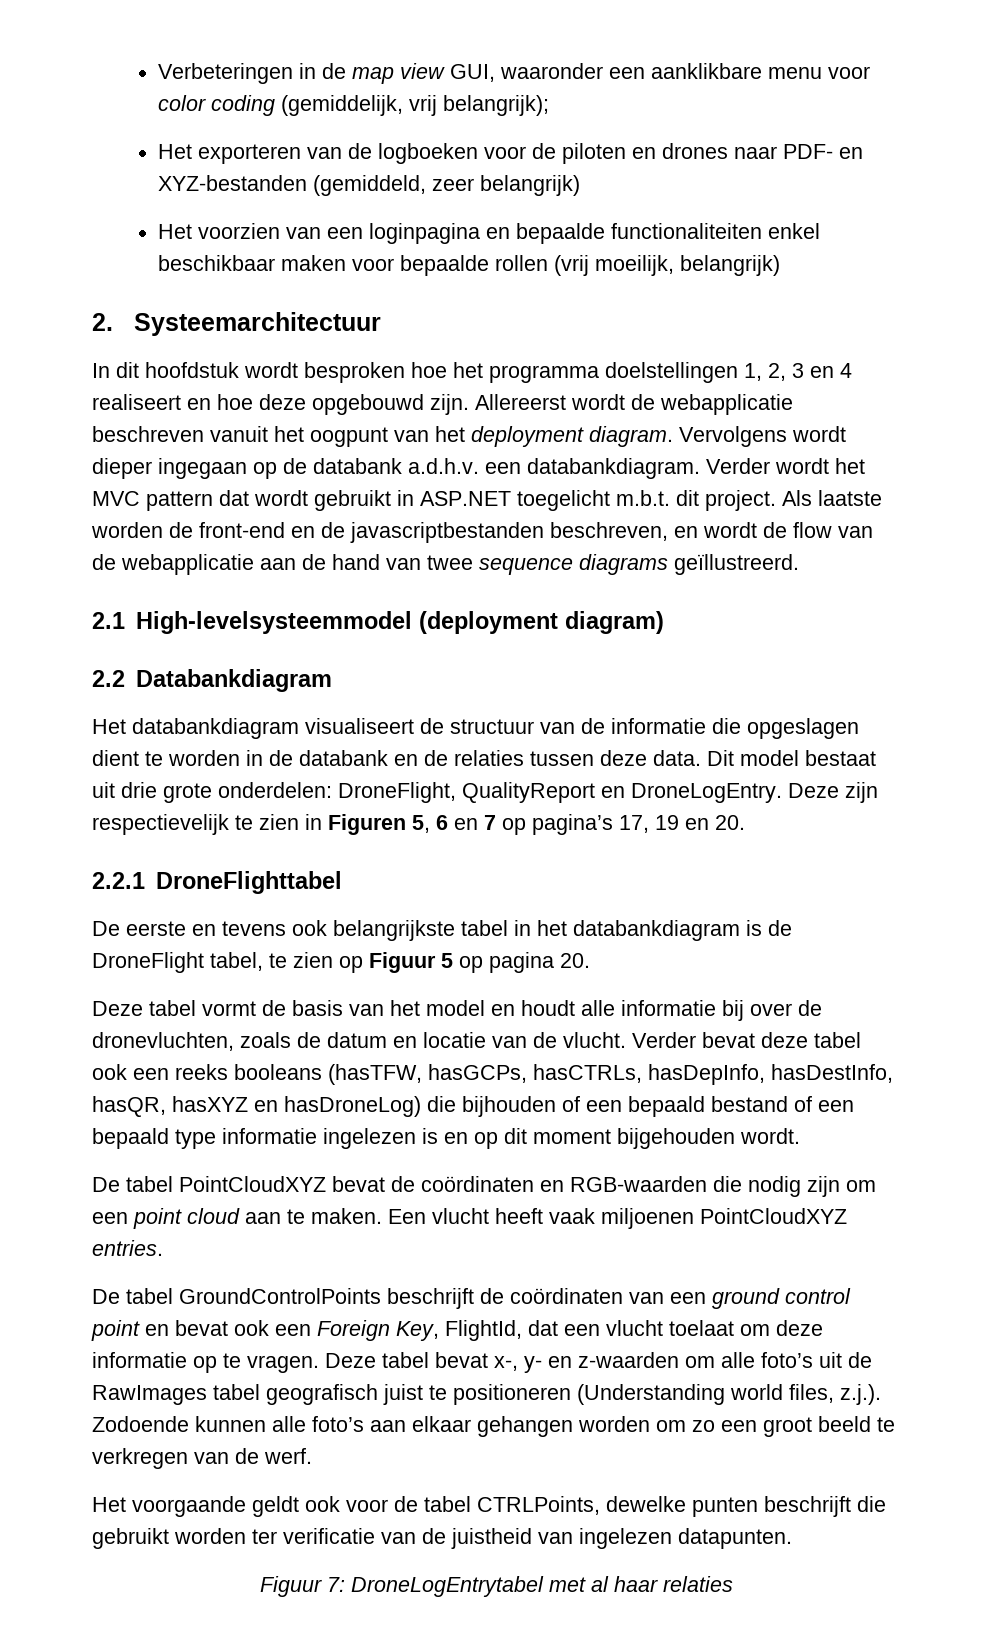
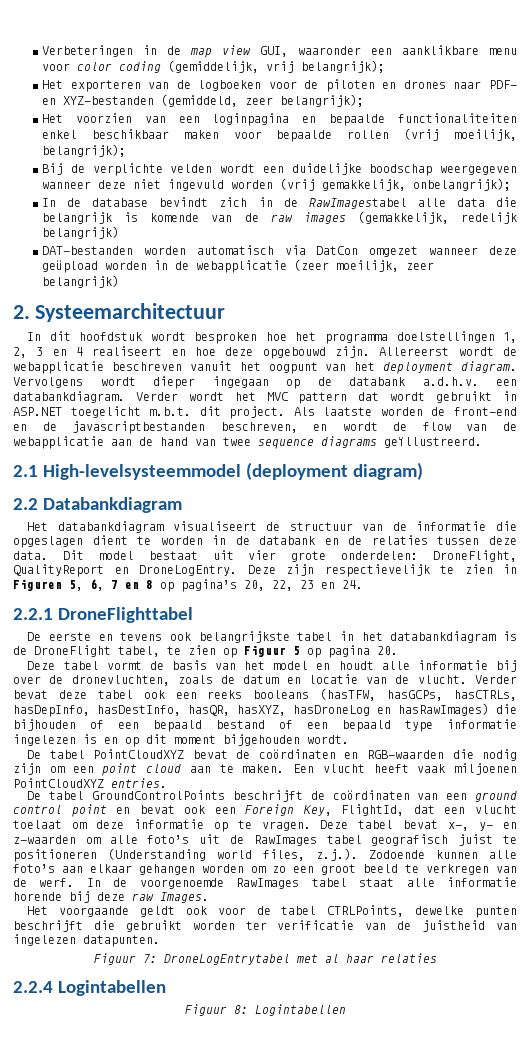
- Het exporteren van de logboeken voor de piloten en drones naar PDF- en XYZ-bestanden (gemiddeld, zeer belangrijk)
+ Het exporteren van de logboeken voor de piloten en drones naar PDF- en XYZ-bestanden (gemiddeld, zeer belangrijk);
- Het voorzien van een loginpagina en bepaalde functionaliteiten enkel beschikbaar maken voor bepaalde rollen (vrij moeilijk, belangrijk)
+ Het voorzien van een loginpagina en bepaalde functionaliteiten enkel beschikbaar maken voor bepaalde rollen (vrij moeilijk, belangrijk);
+ Bij de verplichte velden wordt een duidelijke boodschap weergegeven wanneer deze niet ingevuld worden (vrij gemakkelijk, onbelangrijk);
+ In de database bevindt zich in de RawImagestabel alle data die belangrijk is komende van de raw images (gemakkelijk, redelijk belangrijk)
+ DAT-bestanden worden automatisch via DatCon omgezet wanneer deze geüpload worden in de webapplicatie (zeer moeilijk, zeer belangrijk)
- Dit model bestaat uit drie grote onderdelen: DroneFlight, QualityReport en DroneLogEntry.
+ Dit model bestaat uit vier grote onderdelen: DroneFlight, QualityReport en DroneLogEntry.
- Deze zijn respectievelijk te zien in Figuren 5, 6 en 7 op pagina’s 17, 19 en 20.
+ Deze zijn respectievelijk te zien in Figuren 5, 6, 7 en 8 op pagina’s 20, 22, 23 en 24.
- Verder bevat deze tabel ook een reeks booleans (hasTFW, hasGCPs, hasCTRLs, hasDepInfo, hasDestInfo, hasQR, hasXYZ en hasDroneLog) die bijhouden of een bepaald bestand of een bepaald type informatie ingelezen is en op dit moment bijgehouden wordt.
+ Verder bevat deze tabel ook een reeks booleans (hasTFW, hasGCPs, hasCTRLs, hasDepInfo, hasDestInfo, hasQR, hasXYZ, hasDroneLog en hasRawImages) die bijhouden of een bepaald bestand of een bepaald type informatie ingelezen is en op dit moment bijgehouden wordt.
+ In de voorgenoemde RawImages tabel staat alle informatie horende bij deze raw Images.
+ 2.2.4 Logintabellen
+ Figuur 8: Logintabellen

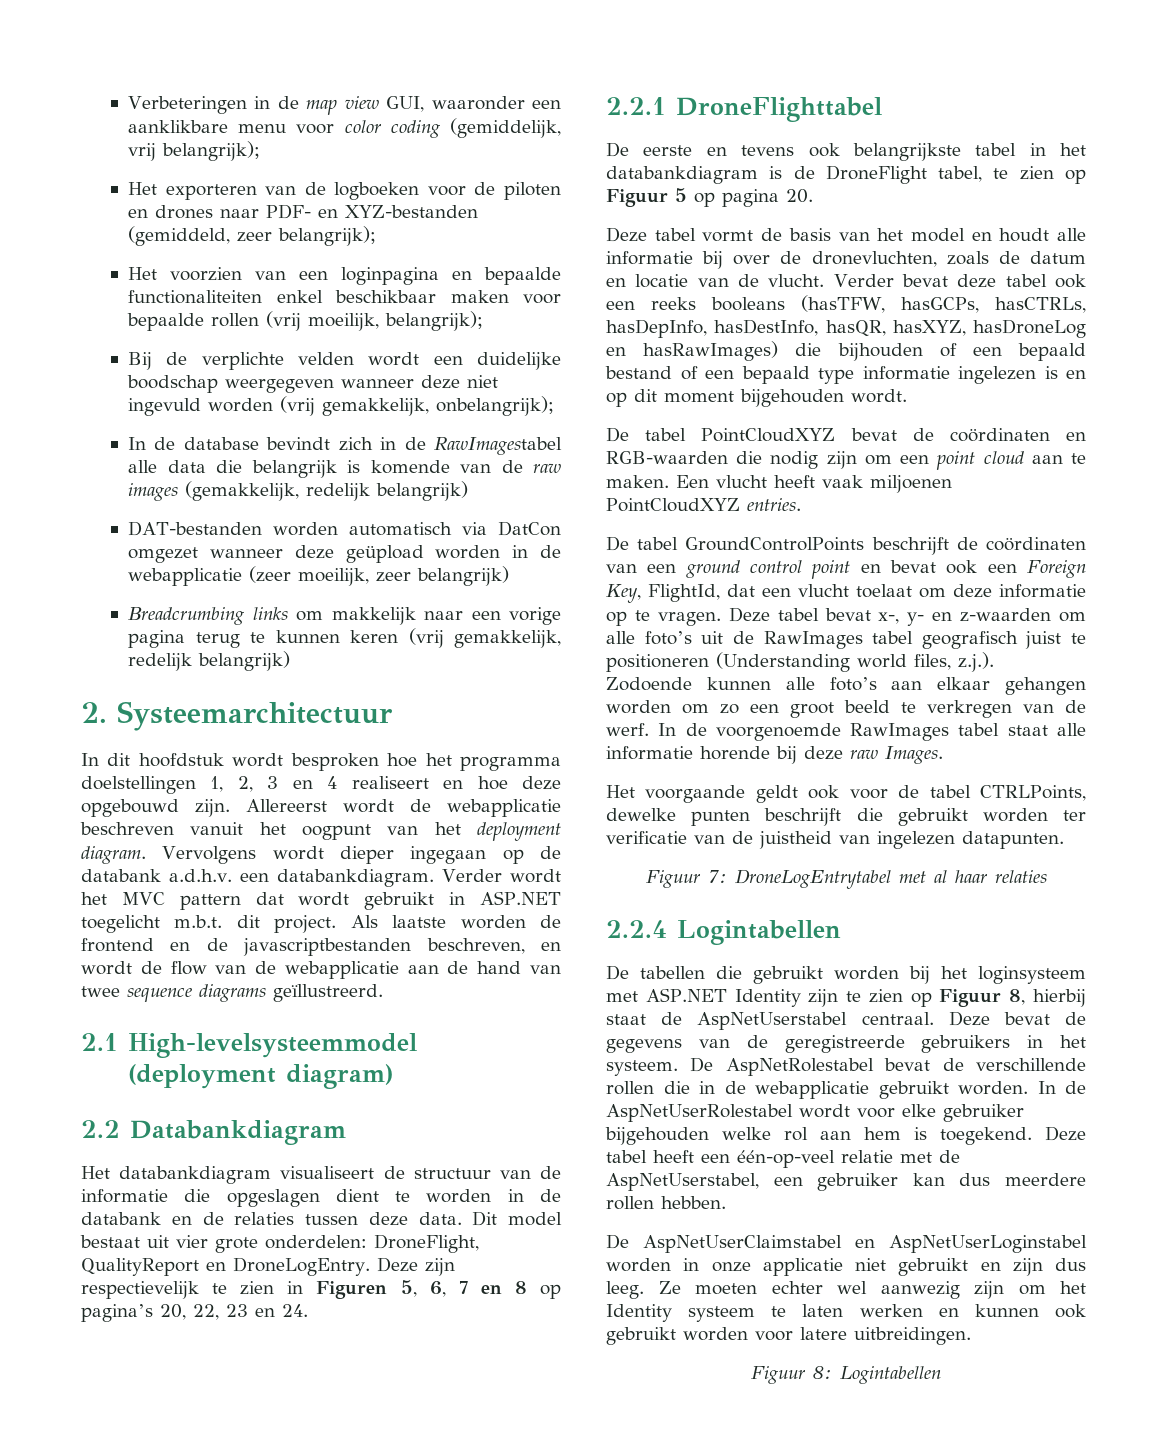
+ Breadcrumbing links om makkelijk naar een vorige pagina terug te kunnen keren (vrij gemakkelijk, redelijk belangrijk)
- Als laatste worden de front-end en de javascriptbestanden beschreven, en wordt de flow van de webapplicatie aan de hand van twee sequence diagrams geïllustreerd.
+ Als laatste worden de frontend en de javascriptbestanden beschreven, en wordt de flow van de webapplicatie aan de hand van twee sequence diagrams geïllustreerd.
+ De tabellen die gebruikt worden bij het loginsysteem met ASP.NET Identity zijn te zien op Figuur 8, hierbij staat de AspNetUserstabel centraal. Deze bevat de gegevens van de geregistreerde gebruikers in het systeem. De AspNetRolestabel bevat de verschillende rollen die in de webapplicatie gebruikt worden. In de AspNetUserRolestabel wordt voor elke gebruiker bijgehouden welke rol aan hem is toegekend. Deze tabel heeft een één-op-veel relatie met de AspNetUserstabel, een gebruiker kan dus meerdere rollen hebben.
+ De AspNetUserClaimstabel en AspNetUserLoginstabel worden in onze applicatie niet gebruikt en zijn dus leeg. Ze moeten echter wel aanwezig zijn om het Identity systeem te laten werken en kunnen ook gebruikt worden voor latere uitbreidingen.

